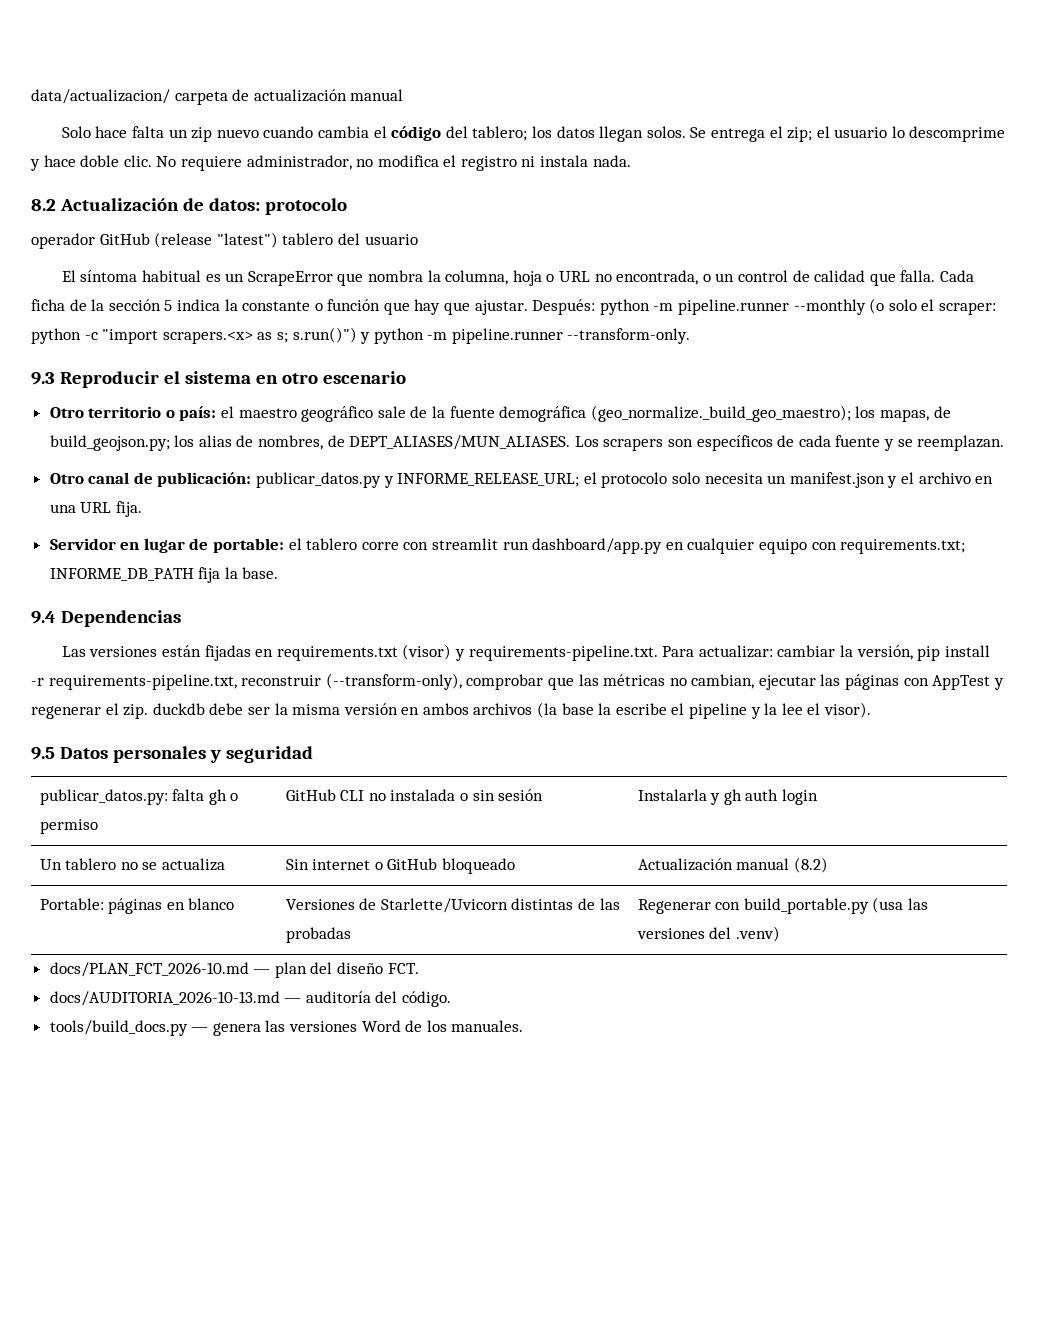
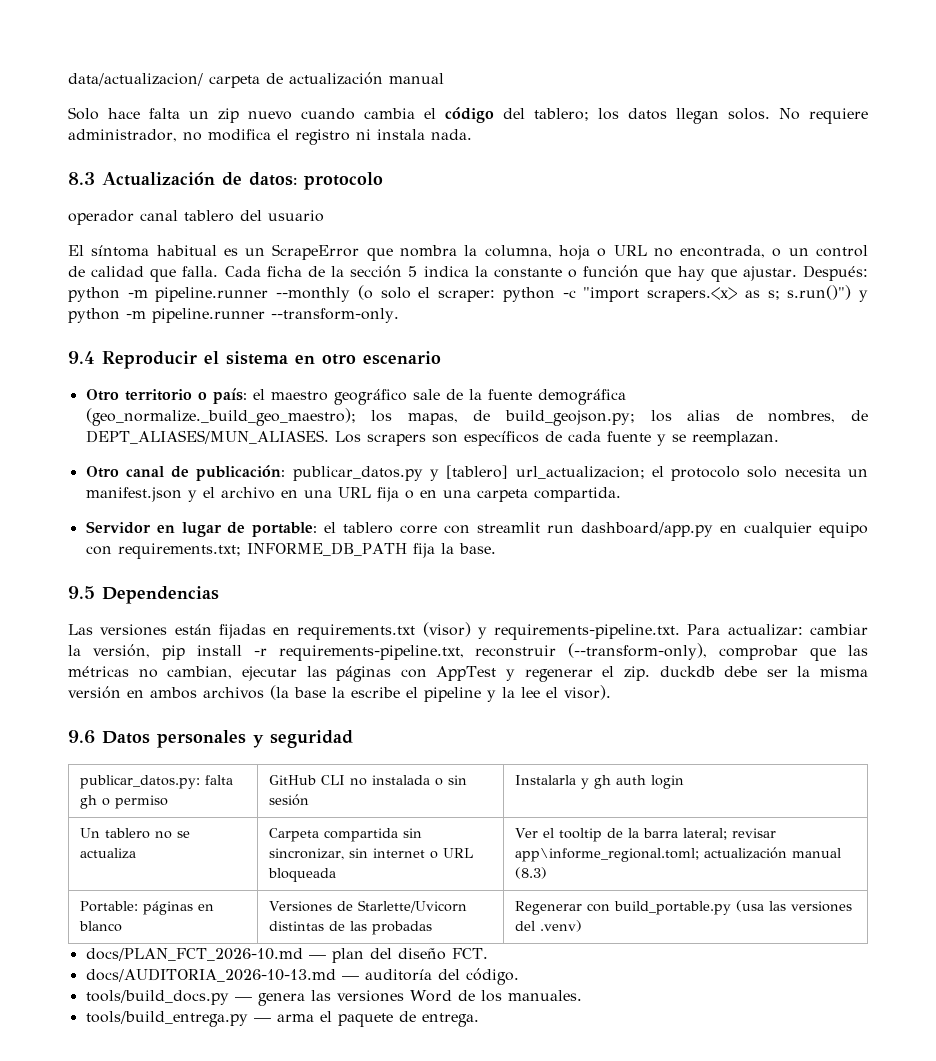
- Se entrega el zip; el usuario lo descomprime y hace doble clic.
- 8.2 Actualización de datos: protocolo
+ 8.3 Actualización de datos: protocolo
- operador GitHub (release "latest") tablero del usuario
+ operador canal tablero del usuario
- 9.3 Reproducir el sistema en otro escenario
+ 9.4 Reproducir el sistema en otro escenario
- Otro canal de publicación: publicar_datos.py y INFORME_RELEASE_URL; el protocolo solo necesita un manifest.json y el archivo en una URL fija.
+ Otro canal de publicación: publicar_datos.py y [tablero] url_actualizacion; el protocolo solo necesita un manifest.json y el archivo en una URL fija o en una carpeta compartida.
- 9.4 Dependencias
+ 9.5 Dependencias
- 9.5 Datos personales y seguridad
+ 9.6 Datos personales y seguridad
- Un tablero no se actualiza | Sin internet o GitHub bloqueado | Actualización manual (8.2)
+ Un tablero no se actualiza | Carpeta compartida sin sincronizar, sin internet o URL bloqueada | Ver el tooltip de la barra lateral; revisar app\informe_regional.toml; actualización manual (8.3)
+ tools/build_entrega.py — arma el paquete de entrega.

